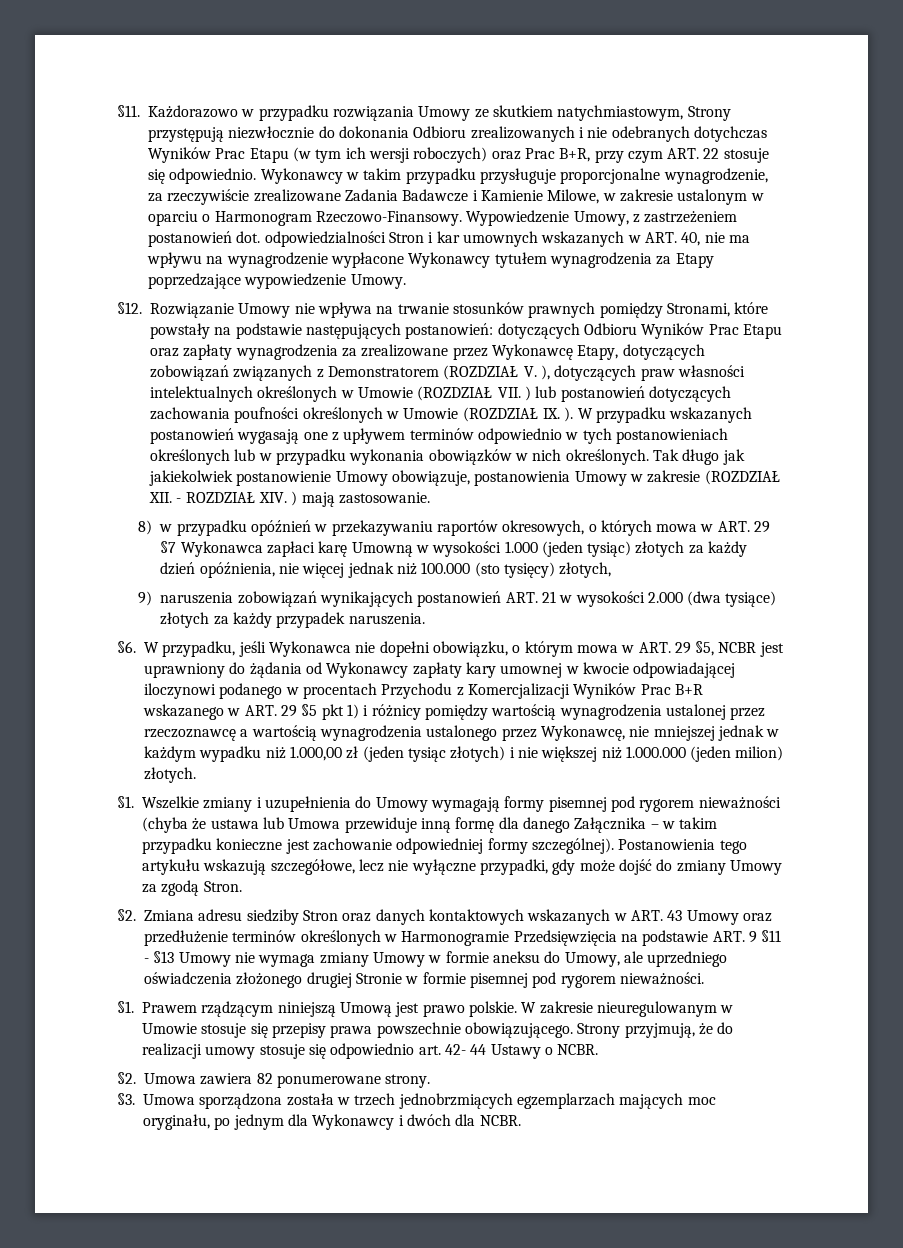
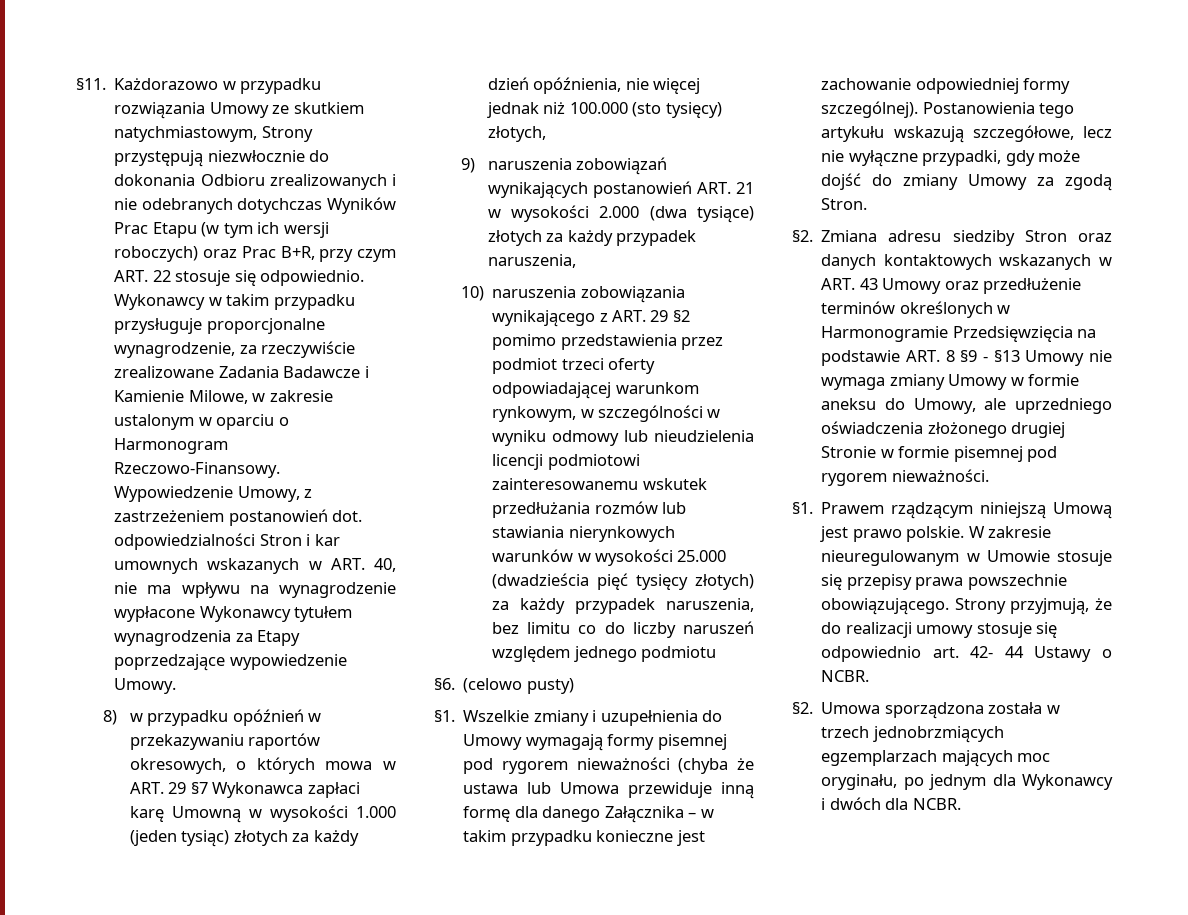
- §12. Rozwiązanie Umowy nie wpływa na trwanie stosunków prawnych pomiędzy Stronami, które powstały na podstawie następujących postanowień: dotyczących Odbioru Wyników Prac Etapu oraz zapłaty wynagrodzenia za zrealizowane przez Wykonawcę Etapy, dotyczących zobowiązań związanych z Demonstratorem (ROZDZIAŁ V. ), dotyczących praw własności intelektualnych określonych w Umowie (ROZDZIAŁ VII. ) lub postanowień dotyczących zachowania poufności określonych w Umowie (ROZDZIAŁ IX. ). W przypadku wskazanych postanowień wygasają one z upływem terminów odpowiednio w tych postanowieniach określonych lub w przypadku wykonania obowiązków w nich określonych. Tak długo jak jakiekolwiek postanowienie Umowy obowiązuje, postanowienia Umowy w zakresie (ROZDZIAŁ XII. - ROZDZIAŁ XIV. ) mają zastosowanie.
- 9) naruszenia zobowiązań wynikających postanowień ART. 21 w wysokości 2.000 (dwa tysiące) złotych za każdy przypadek naruszenia.
- §6. W przypadku, jeśli Wykonawca nie dopełni obowiązku, o którym mowa w ART. 29 §5, NCBR jest uprawniony do żądania od Wykonawcy zapłaty kary umownej w kwocie odpowiadającej iloczynowi podanego w procentach Przychodu z Komercjalizacji Wyników Prac B+R wskazanego w ART. 29 §5 pkt 1) i różnicy pomiędzy wartością wynagrodzenia ustalonej przez rzeczoznawcę a wartością wynagrodzenia ustalonego przez Wykonawcę, nie mniejszej jednak w każdym wypadku niż 1.000,00 zł (jeden tysiąc złotych) i nie większej niż 1.000.000 (jeden milion) złotych.
+ 9) naruszenia zobowiązań wynikających postanowień ART. 21 w wysokości 2.000 (dwa tysiące) złotych za każdy przypadek naruszenia,
+ 10) naruszenia zobowiązania wynikającego z ART. 29 §2 pomimo przedstawienia przez podmiot trzeci oferty odpowiadającej warunkom rynkowym, w szczególności w wyniku odmowy lub nieudzielenia licencji podmiotowi zainteresowanemu wskutek przedłużania rozmów lub stawiania nierynkowych warunków w wysokości 25.000 (dwadzieścia pięć tysięcy złotych) za każdy przypadek naruszenia, bez limitu co do liczby naruszeń względem jednego podmiotu
+ §6. (celowo pusty)
- Zmiana adresu siedziby Stron oraz danych kontaktowych wskazanych w ART. 43 Umowy oraz przedłużenie terminów określonych w Harmonogramie Przedsięwzięcia na podstawie ART. 9 §11 - §13 Umowy nie wymaga zmiany Umowy w formie aneksu do Umowy, ale uprzedniego oświadczenia złożonego drugiej Stronie w formie pisemnej pod rygorem nieważności.
+ Zmiana adresu siedziby Stron oraz danych kontaktowych wskazanych w ART. 43 Umowy oraz przedłużenie terminów określonych w Harmonogramie Przedsięwzięcia na podstawie ART. 8 §9 - §13 Umowy nie wymaga zmiany Umowy w formie aneksu do Umowy, ale uprzedniego oświadczenia złożonego drugiej Stronie w formie pisemnej pod rygorem nieważności.
- Umowa zawiera 82 ponumerowane strony.
- §3. Umowa sporządzona została w trzech jednobrzmiących egzemplarzach mających moc oryginału, po jednym dla Wykonawcy i dwóch dla NCBR.
+ Umowa sporządzona została w trzech jednobrzmiących egzemplarzach mających moc oryginału, po jednym dla Wykonawcy i dwóch dla NCBR.

